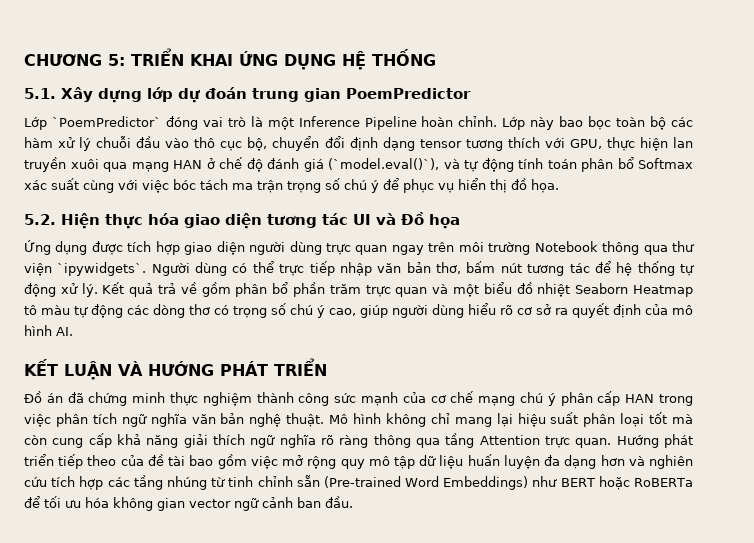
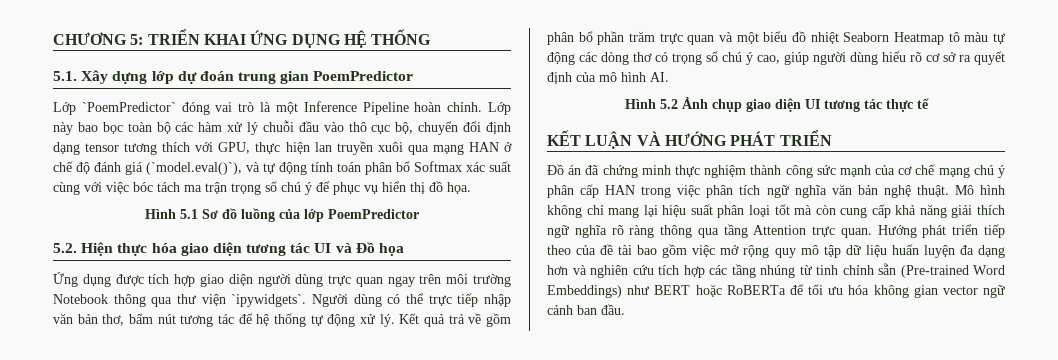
+ Hình 5.1 Sơ đồ luồng của lớp PoemPredictor
+ Hình 5.2 Ảnh chụp giao diện UI tương tác thực tế

